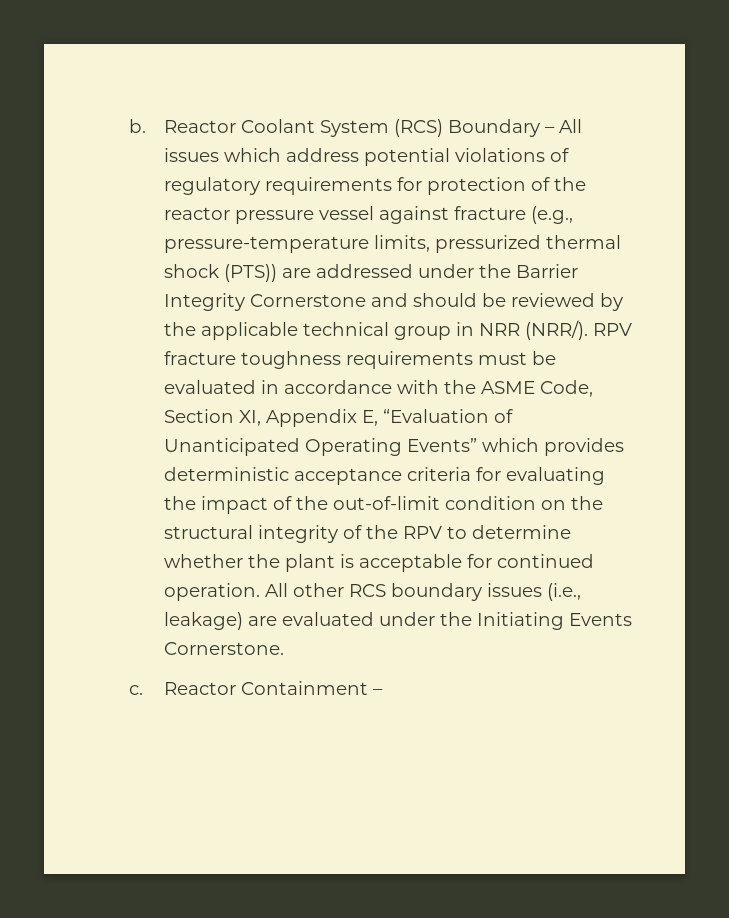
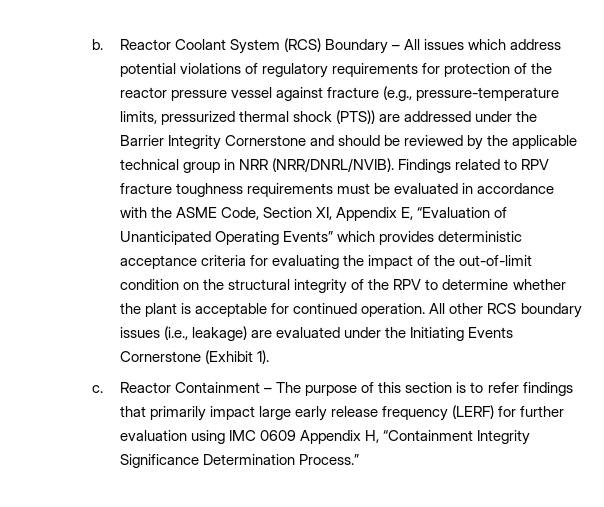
- Reactor Coolant System (RCS) Boundary – All issues which address potential violations of regulatory requirements for protection of the reactor pressure vessel against fracture (e.g., pressure-temperature limits, pressurized thermal shock (PTS)) are addressed under the Barrier Integrity Cornerstone and should be reviewed by the applicable technical group in NRR (NRR/). RPV fracture toughness requirements must be evaluated in accordance with the ASME Code, Section XI, Appendix E, “Evaluation of Unanticipated Operating Events” which provides deterministic acceptance criteria for evaluating the impact of the out-of-limit condition on the structural integrity of the RPV to determine whether the plant is acceptable for continued operation.
+ Reactor Coolant System (RCS) Boundary – All issues which address potential violations of regulatory requirements for protection of the reactor pressure vessel against fracture (e.g., pressure-temperature limits, pressurized thermal shock (PTS)) are addressed under the Barrier Integrity Cornerstone and should be reviewed by the applicable technical group in NRR (NRR/DNRL/NVIB). Findings related to RPV fracture toughness requirements must be evaluated in accordance with the ASME Code, Section XI, Appendix E, “Evaluation of Unanticipated Operating Events” which provides deterministic acceptance criteria for evaluating the impact of the out-of-limit condition on the structural integrity of the RPV to determine whether the plant is acceptable for continued operation.
- All other RCS boundary issues (i.e., leakage) are evaluated under the Initiating Events Cornerstone.
+ All other RCS boundary issues (i.e., leakage) are evaluated under the Initiating Events Cornerstone (Exhibit 1).
- Reactor Containment –
+ Reactor Containment – The purpose of this section is to refer findings that primarily impact large early release frequency (LERF) for further evaluation using IMC 0609 Appendix H, “Containment Integrity Significance Determination Process.”

